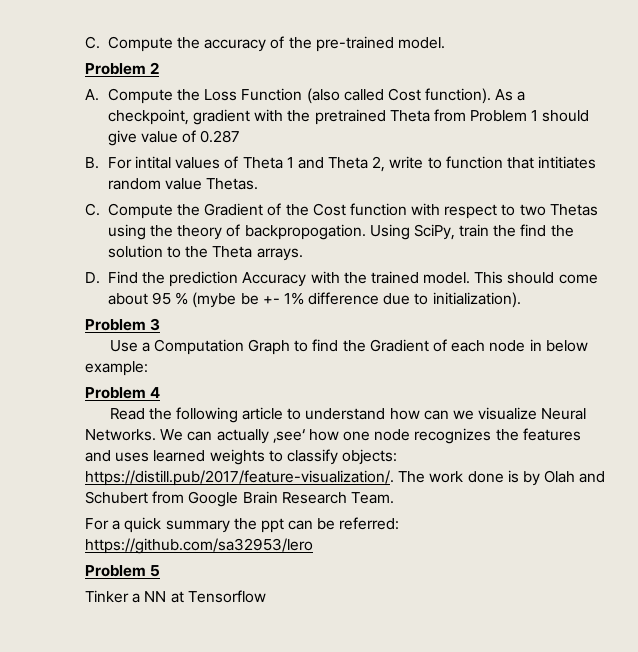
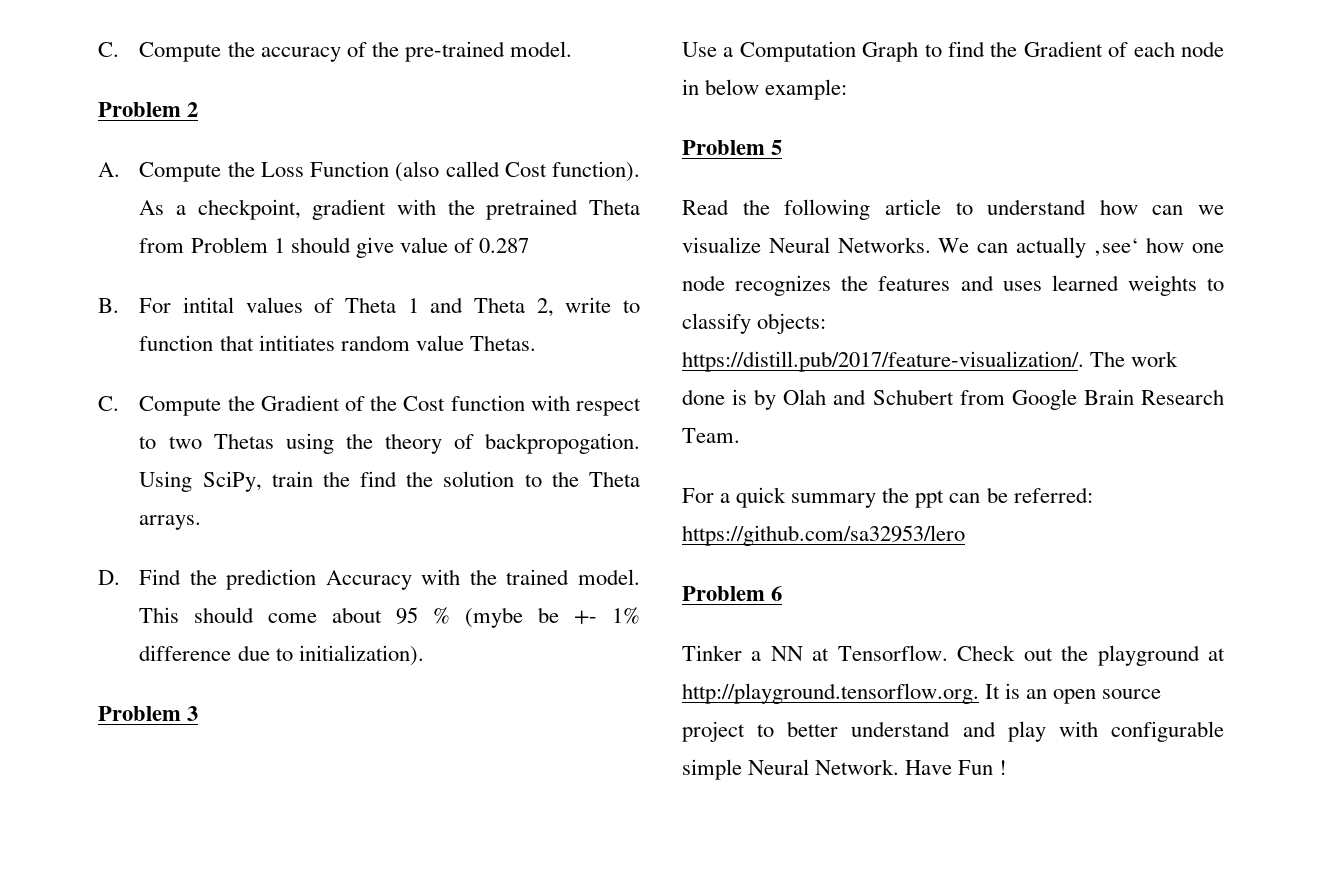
- Problem 4
+ Problem 5
- Problem 5
+ Problem 6
- Tinker a NN at Tensorflow
+ Tinker a NN at Tensorflow. Check out the playground at http://playground.tensorflow.org. It is an open source project to better understand and play with configurable simple Neural Network. Have Fun !

